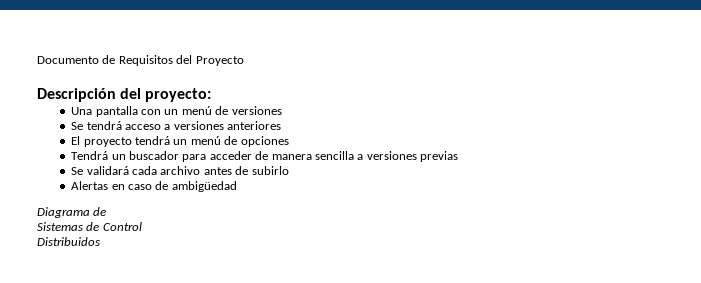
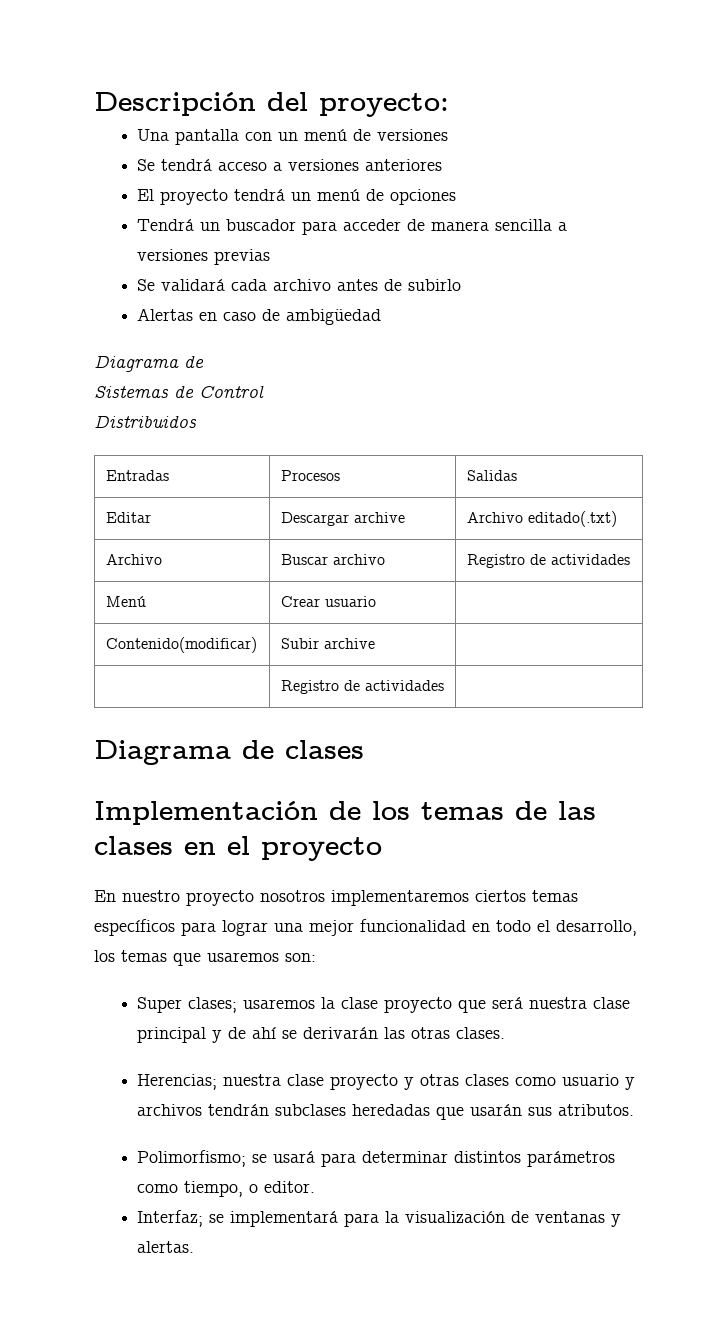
- Documento de Requisitos del Proyecto
+ Entradas | Procesos | Salidas
+ Editar | Descargar archive | Archivo editado(.txt)
+ Archivo | Buscar archivo | Registro de actividades
+ Menú | Crear usuario |
+ Contenido(modificar) | Subir archive |
+ | Registro de actividades |
+ Diagrama de clases
+ Implementación de los temas de las clases en el proyecto
+ En nuestro proyecto nosotros implementaremos ciertos temas específicos para lograr una mejor funcionalidad en todo el desarrollo, los temas que usaremos son:
+ Super clases; usaremos la clase proyecto que será nuestra clase principal y de ahí se derivarán las otras clases.
+ Herencias; nuestra clase proyecto y otras clases como usuario y archivos tendrán subclases heredadas que usarán sus atributos.
+ Polimorfismo; se usará para determinar distintos parámetros como tiempo, o editor.
+ Interfaz; se implementará para la visualización de ventanas y alertas.

